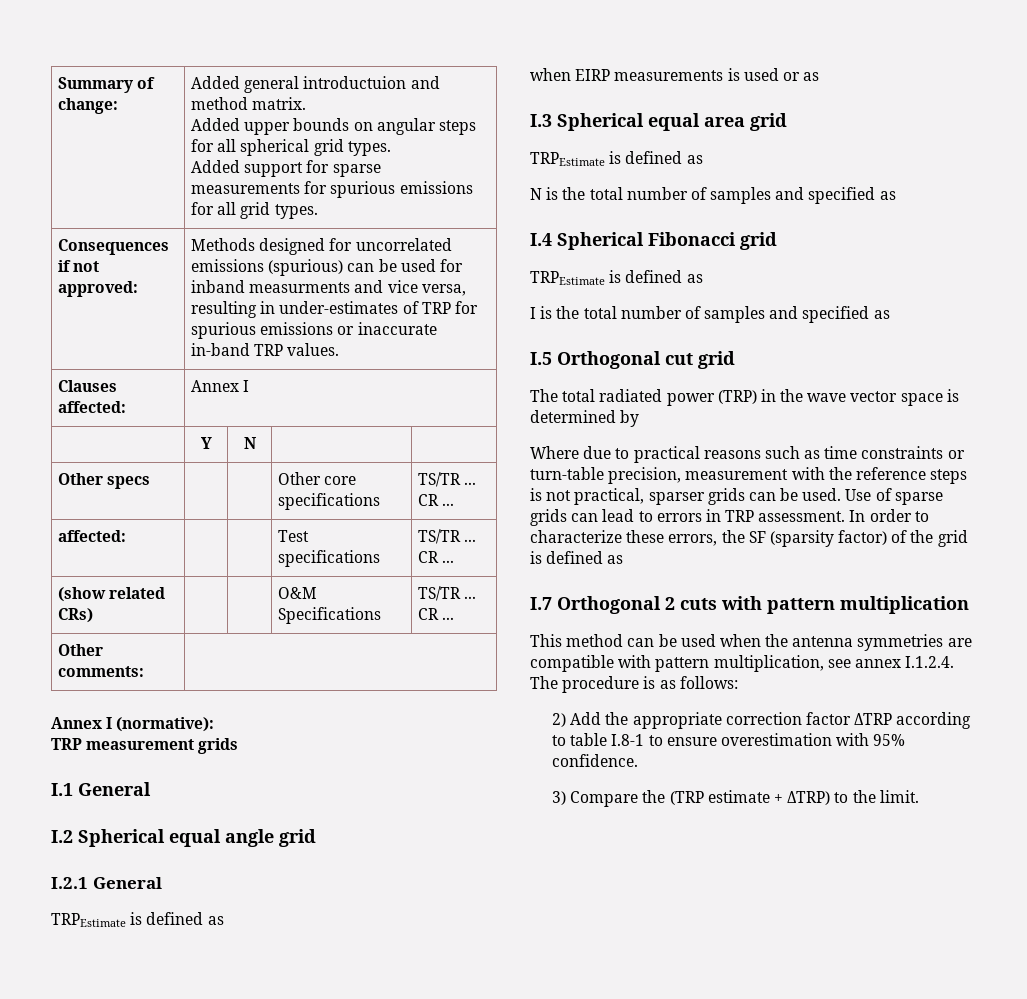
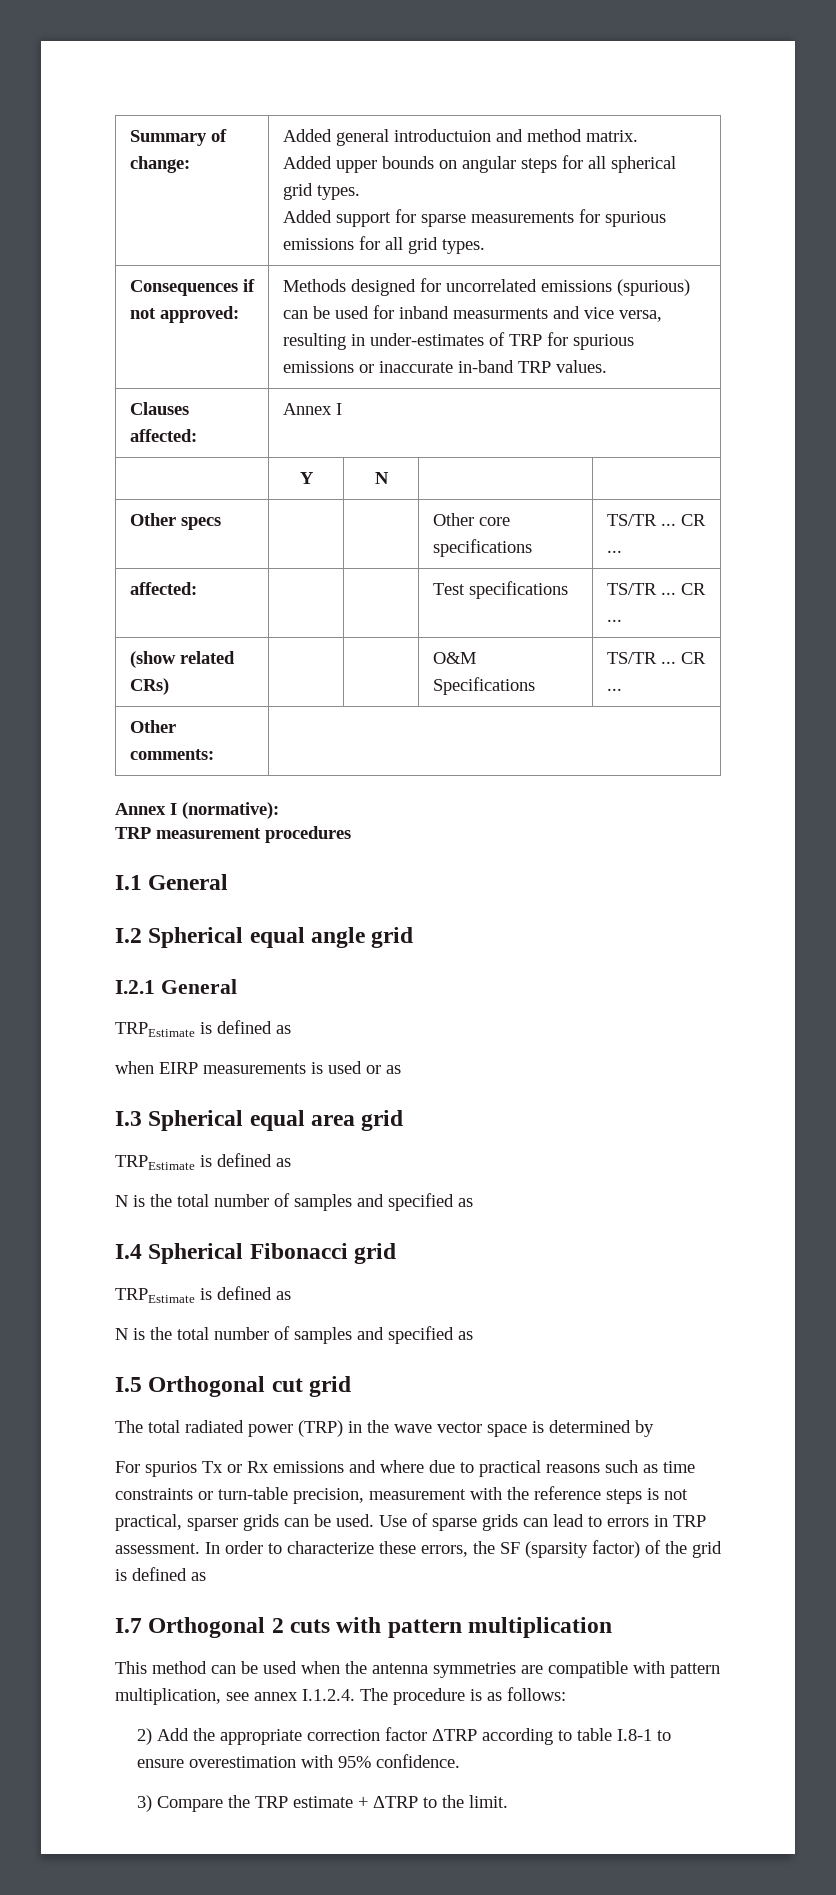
- TRP measurement grids
+ TRP measurement procedures
  I.4 Spherical Fibonacci grid
  TRPEstimate is defined as
- I is the total number of samples and specified as
+ N is the total number of samples and specified as
- Where due to practical reasons such as time constraints or turn-table precision, measurement with the reference steps is not practical, sparser grids can be used.
+ For spurios Tx or Rx emissions and where due to practical reasons such as time constraints or turn-table precision, measurement with the reference steps is not practical, sparser grids can be used.
- 3) Compare the (TRP estimate + ΔTRP) to the limit.
+ 3) Compare the TRP estimate + ΔTRP to the limit.

